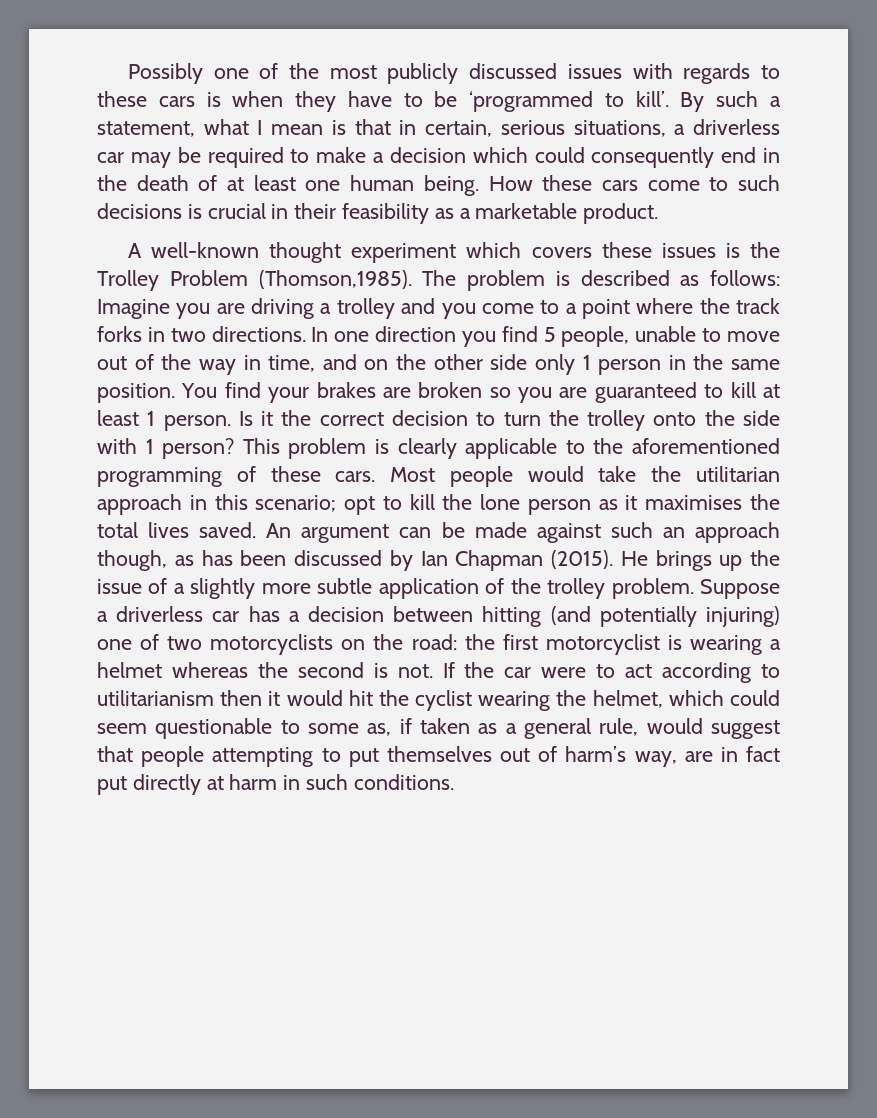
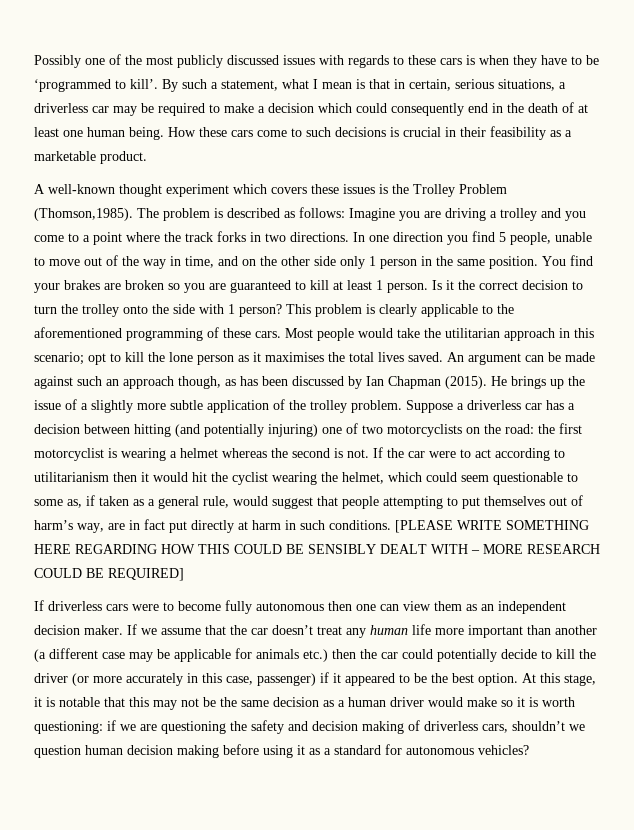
+ [PLEASE WRITE SOMETHING HERE REGARDING HOW THIS COULD BE SENSIBLY DEALT WITH – MORE RESEARCH COULD BE REQUIRED]
+ If driverless cars were to become fully autonomous then one can view them as an independent decision maker. If we assume that the car doesn’t treat any human life more important than another (a different case may be applicable for animals etc.) then the car could potentially decide to kill the driver (or more accurately in this case, passenger) if it appeared to be the best option. At this stage, it is notable that this may not be the same decision as a human driver would make so it is worth questioning: if we are questioning the safety and decision making of driverless cars, shouldn’t we question human decision making before using it as a standard for autonomous vehicles?

